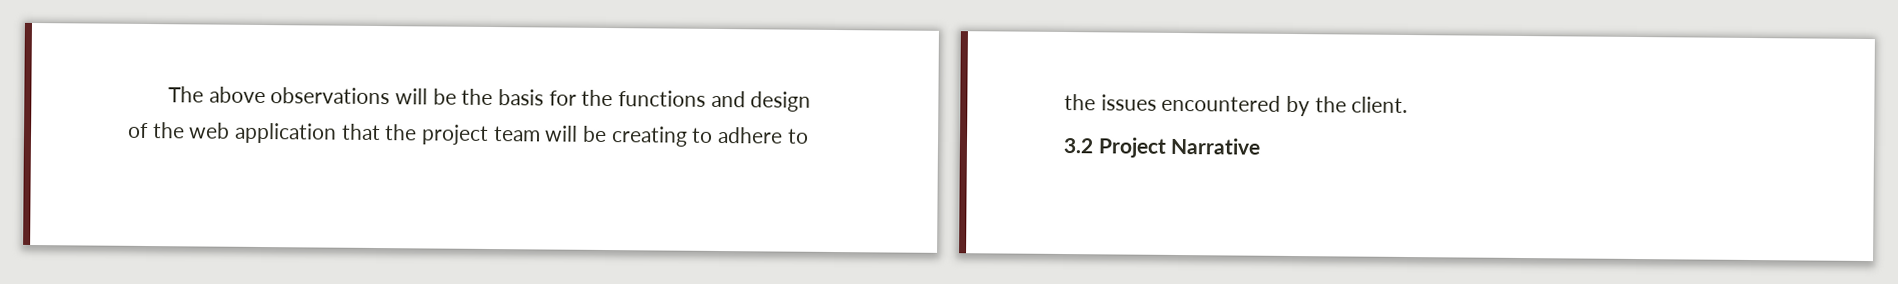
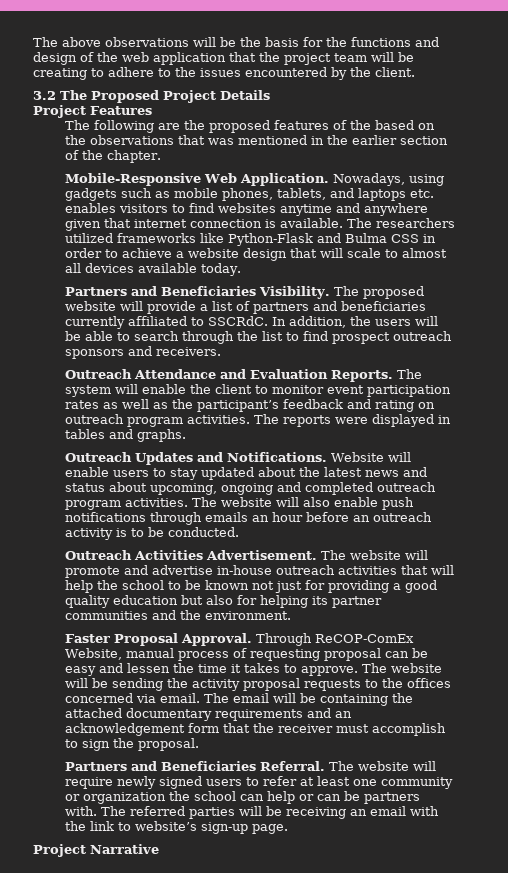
- 3.2 Project Narrative
+ 3.2 The Proposed Project Details
+ Project Features
+ The following are the proposed features of the based on the observations that was mentioned in the earlier section of the chapter.
+ Mobile-Responsive Web Application. Nowadays, using gadgets such as mobile phones, tablets, and laptops etc. enables visitors to find websites anytime and anywhere given that internet connection is available. The researchers utilized frameworks like Python-Flask and Bulma CSS in order to achieve a website design that will scale to almost all devices available today.
+ Partners and Beneficiaries Visibility. The proposed website will provide a list of partners and beneficiaries currently affiliated to SSCRdC. In addition, the users will be able to search through the list to find prospect outreach sponsors and receivers.
+ Outreach Attendance and Evaluation Reports. The system will enable the client to monitor event participation rates as well as the participant’s feedback and rating on outreach program activities. The reports were displayed in tables and graphs.
+ Outreach Updates and Notifications. Website will enable users to stay updated about the latest news and status about upcoming, ongoing and completed outreach program activities. The website will also enable push notifications through emails an hour before an outreach activity is to be conducted.
+ Outreach Activities Advertisement. The website will promote and advertise in-house outreach activities that will help the school to be known not just for providing a good quality education but also for helping its partner communities and the environment.
+ Faster Proposal Approval. Through ReCOP-ComEx Website, manual process of requesting proposal can be easy and lessen the time it takes to approve. The website will be sending the activity proposal requests to the offices concerned via email. The email will be containing the attached documentary requirements and an acknowledgement form that the receiver must accomplish to sign the proposal.
+ Partners and Beneficiaries Referral. The website will require newly signed users to refer at least one community or organization the school can help or can be partners with. The referred parties will be receiving an email with the link to website’s sign-up page.
+ Project Narrative

